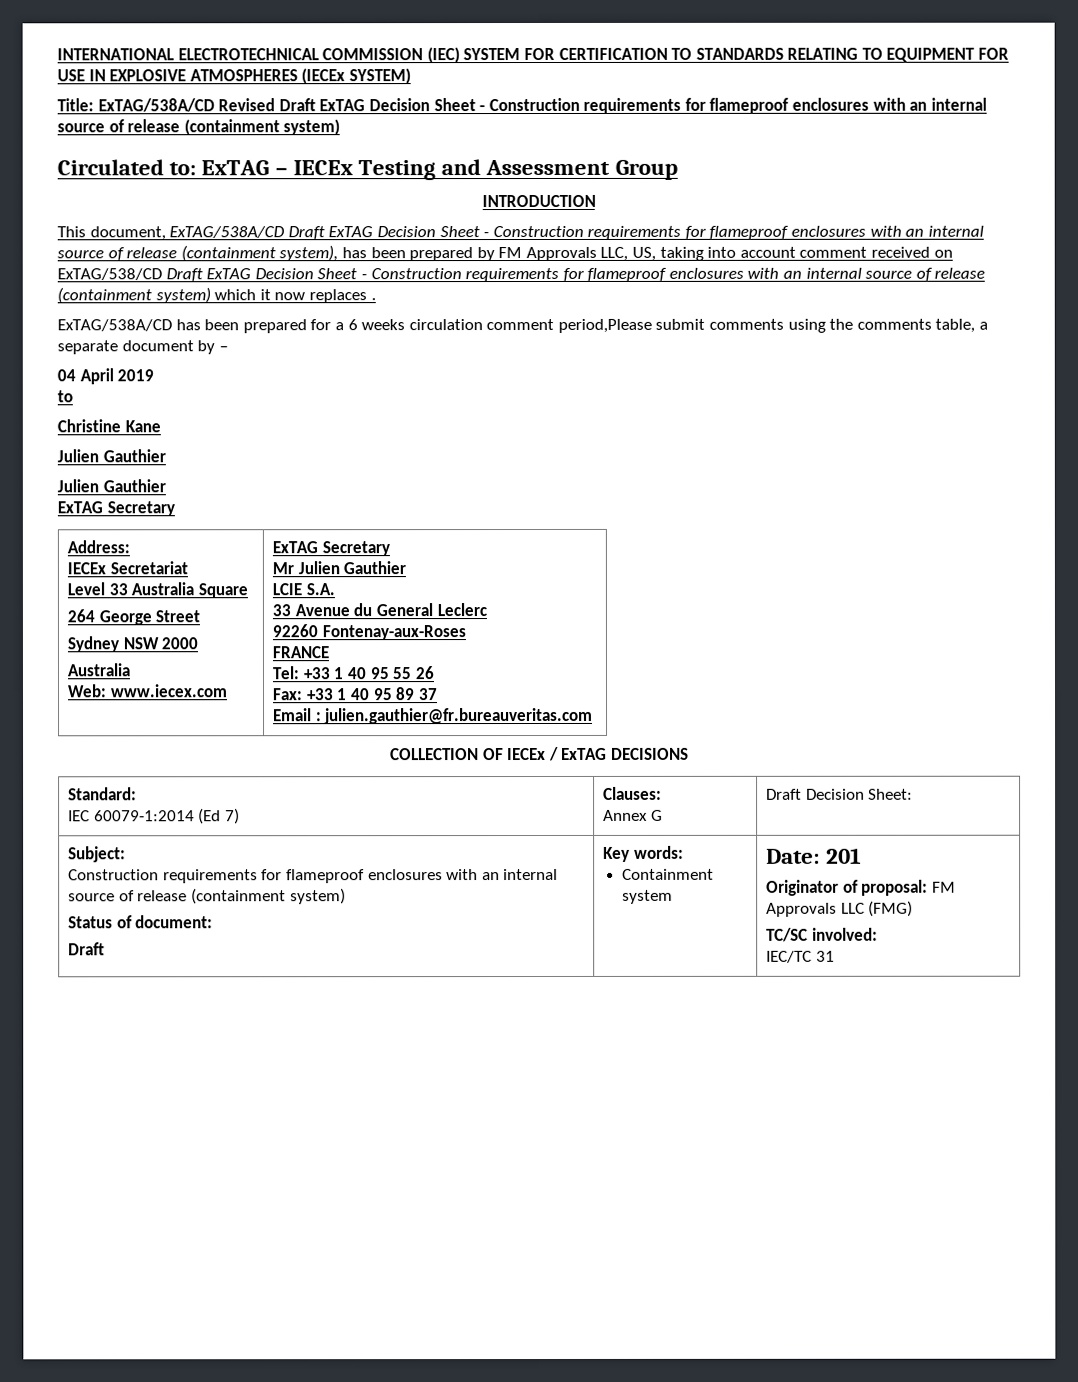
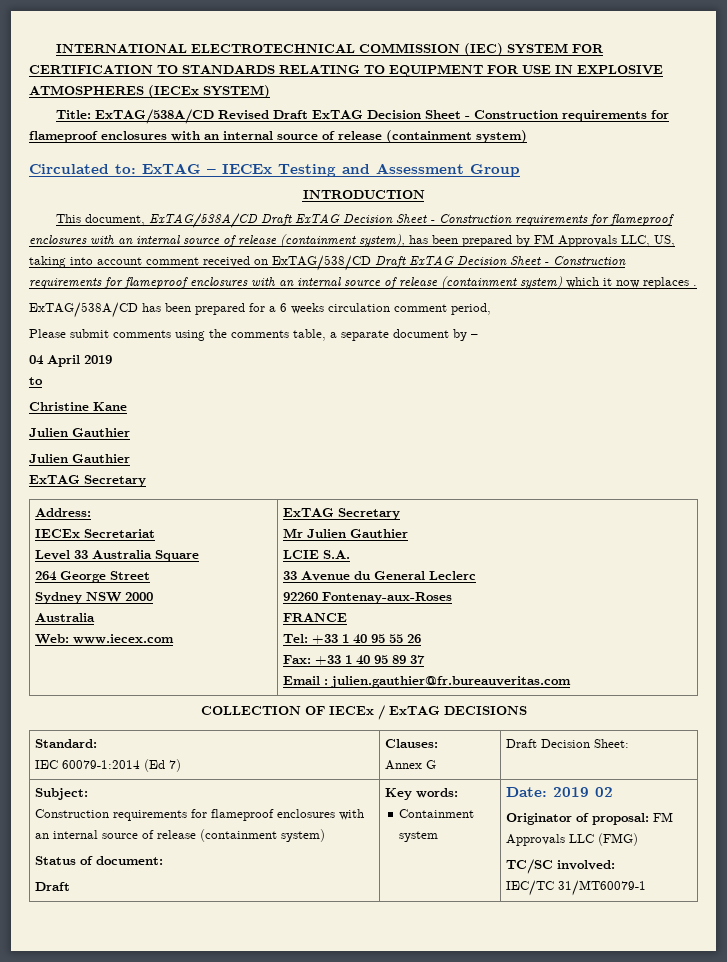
- ExTAG/538A/CD has been prepared for a 6 weeks circulation comment period,Please submit comments using the comments table, a separate document by –
+ ExTAG/538A/CD has been prepared for a 6 weeks circulation comment period,
+ Please submit comments using the comments table, a separate document by –
  Subject:
  Construction requirements for flameproof enclosures with an internal source of release (containment system)
  Status of document:
  Draft | Key words:
- Containment system | Date: 201
+ Containment system | Date: 2019 02
  Originator of proposal: FM Approvals LLC (FMG)
  TC/SC involved:
- IEC/TC 31
+ IEC/TC 31/MT60079-1

